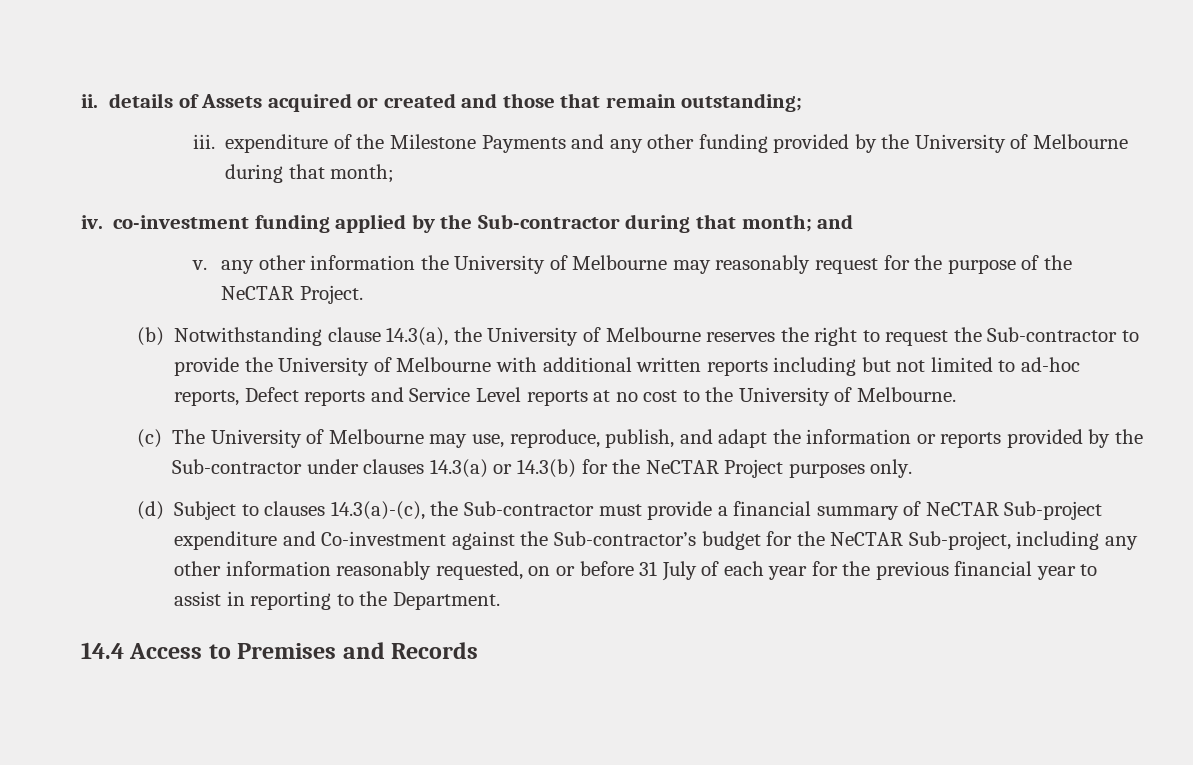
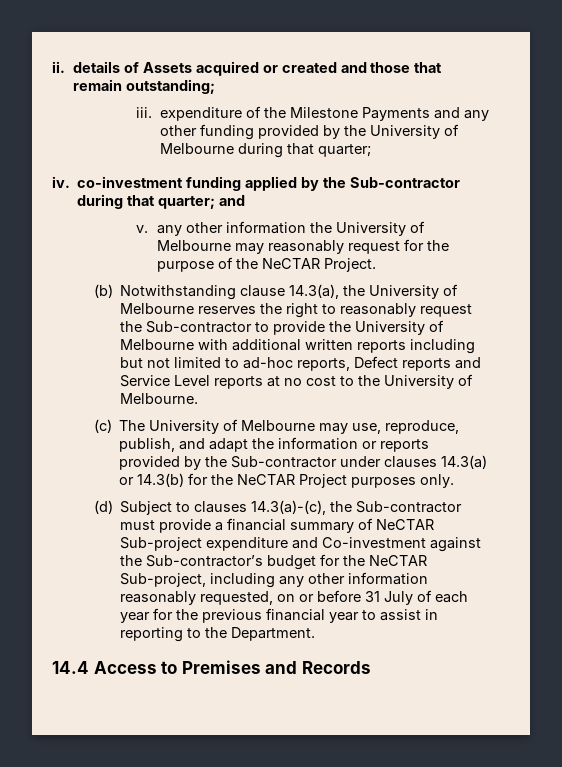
- iii. expenditure of the Milestone Payments and any other funding provided by the University of Melbourne during that month;
+ iii. expenditure of the Milestone Payments and any other funding provided by the University of Melbourne during that quarter;
- iv. co-investment funding applied by the Sub-contractor during that month; and
+ iv. co-investment funding applied by the Sub-contractor during that quarter; and
- (b) Notwithstanding clause 14.3(a), the University of Melbourne reserves the right to request the Sub-contractor to provide the University of Melbourne with additional written reports including but not limited to ad-hoc reports, Defect reports and Service Level reports at no cost to the University of Melbourne.
+ (b) Notwithstanding clause 14.3(a), the University of Melbourne reserves the right to reasonably request the Sub-contractor to provide the University of Melbourne with additional written reports including but not limited to ad-hoc reports, Defect reports and Service Level reports at no cost to the University of Melbourne.

